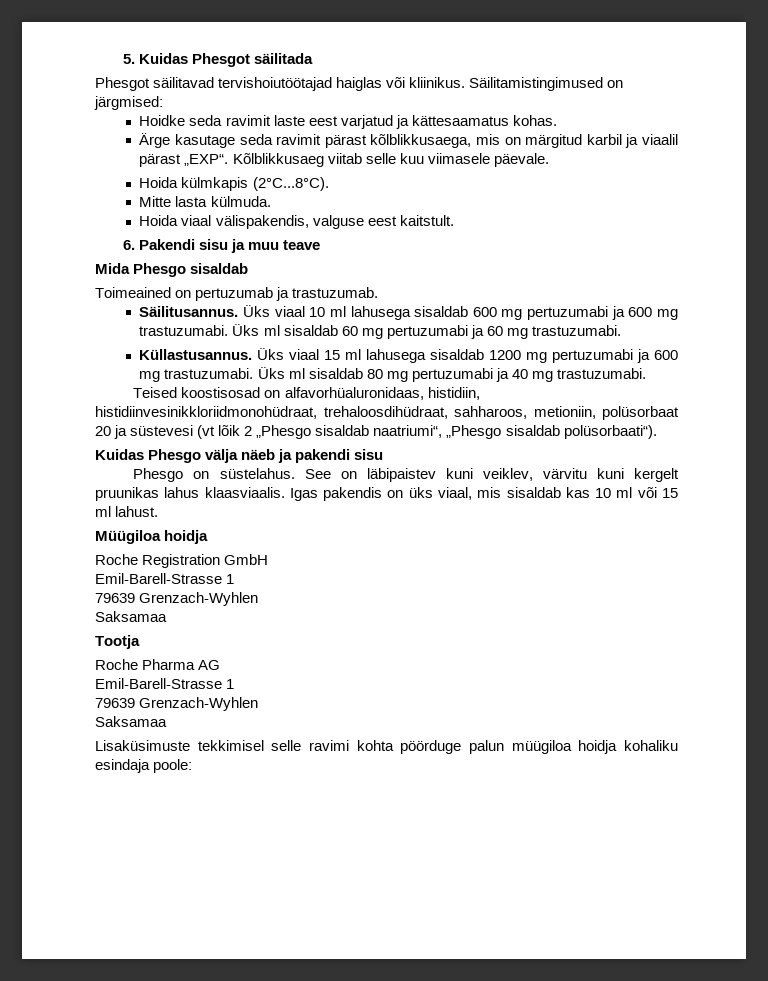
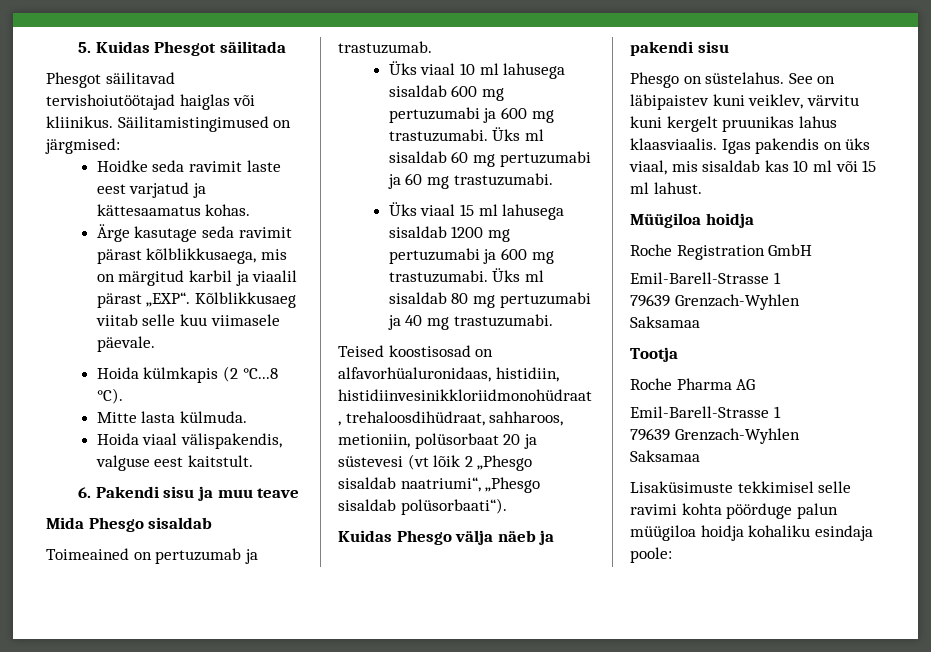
- Hoida külmkapis (2°C...8°C).
+ Hoida külmkapis (2 °C...8 °C).
- Säilitusannus.
- Küllastusannus.

